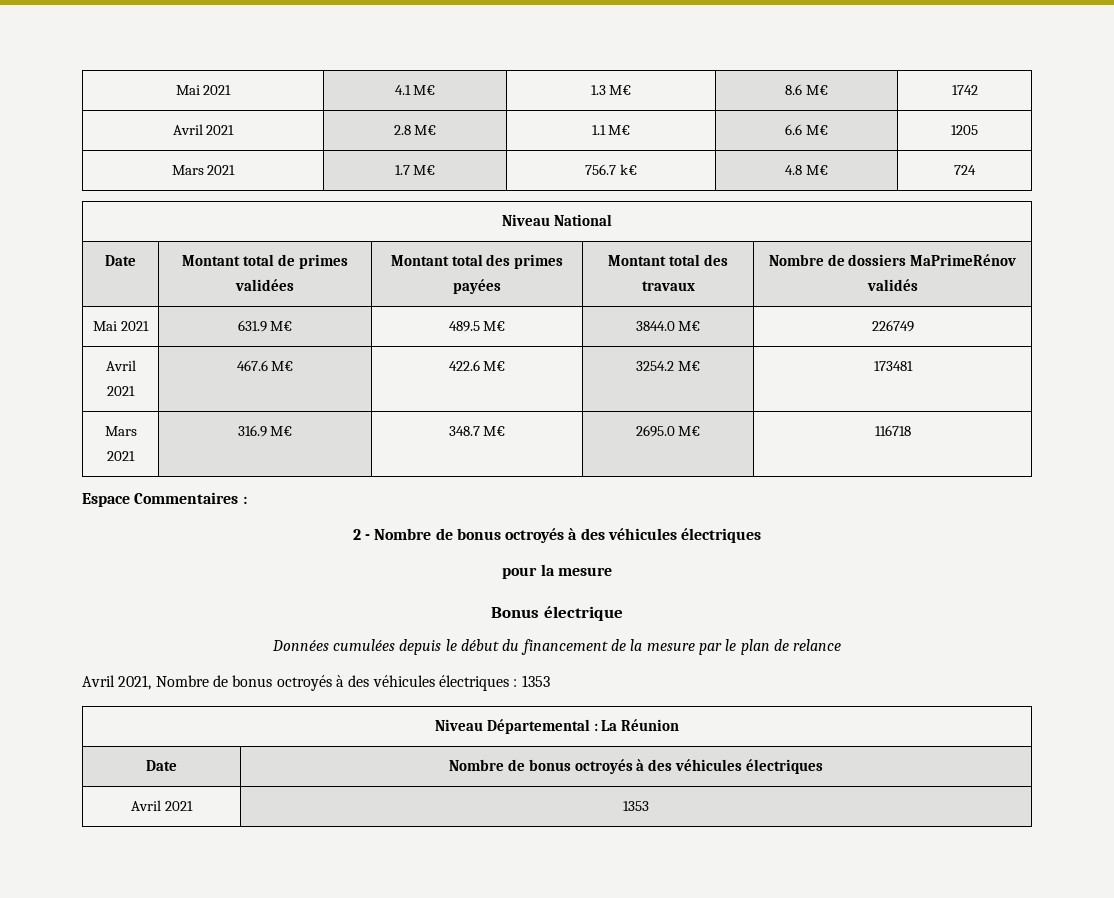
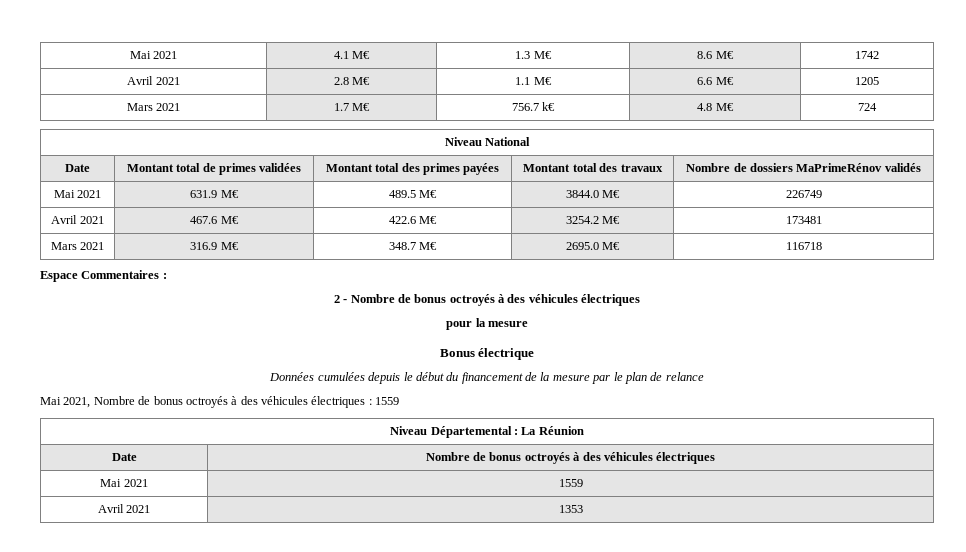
- Avril 2021, Nombre de bonus octroyés à des véhicules électriques : 1353
+ Mai 2021, Nombre de bonus octroyés à des véhicules électriques : 1559
+ Mai 2021 | 1559

